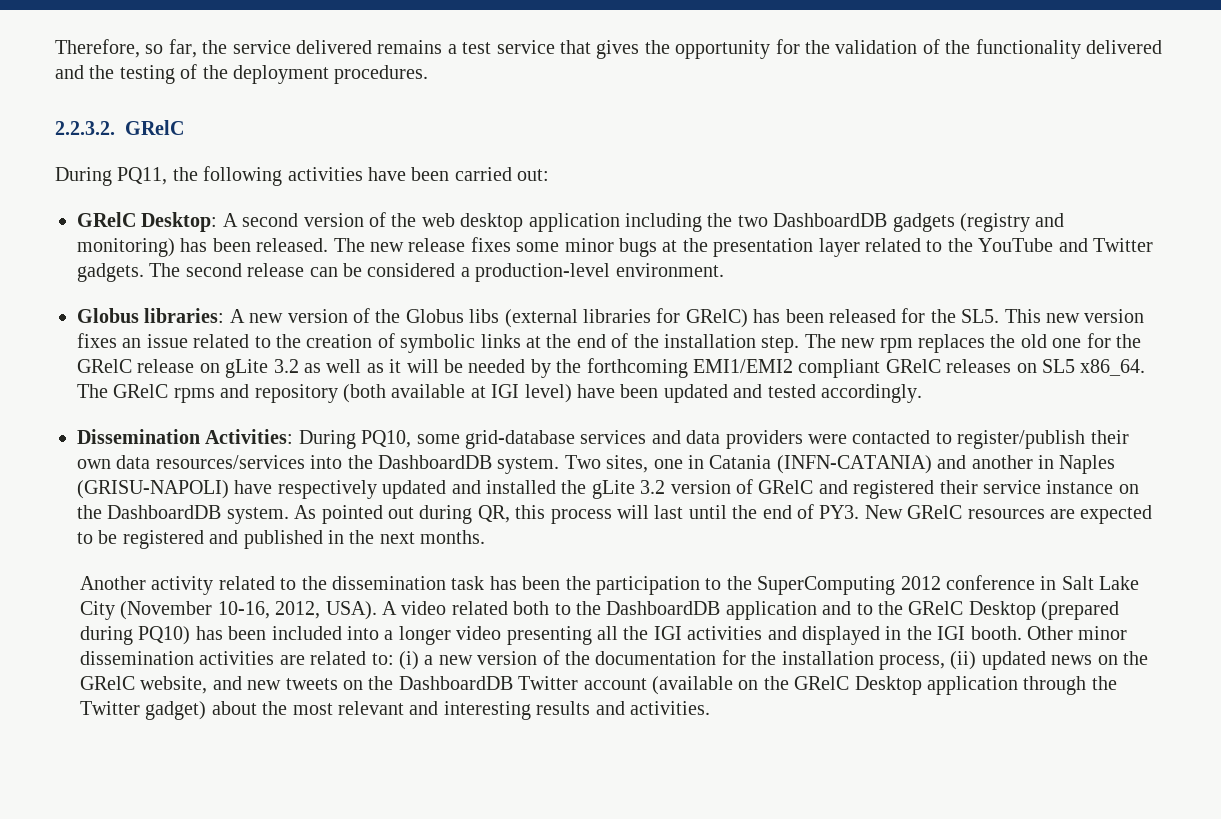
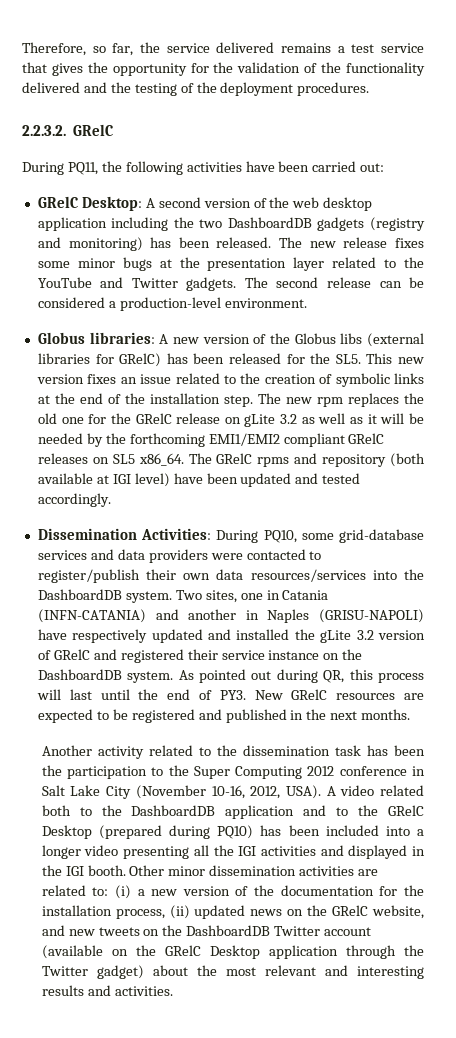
- Another activity related to the dissemination task has been the participation to the SuperComputing 2012 conference in Salt Lake City (November 10-16, 2012, USA).
+ Another activity related to the dissemination task has been the participation to the Super Computing 2012 conference in Salt Lake City (November 10-16, 2012, USA).

